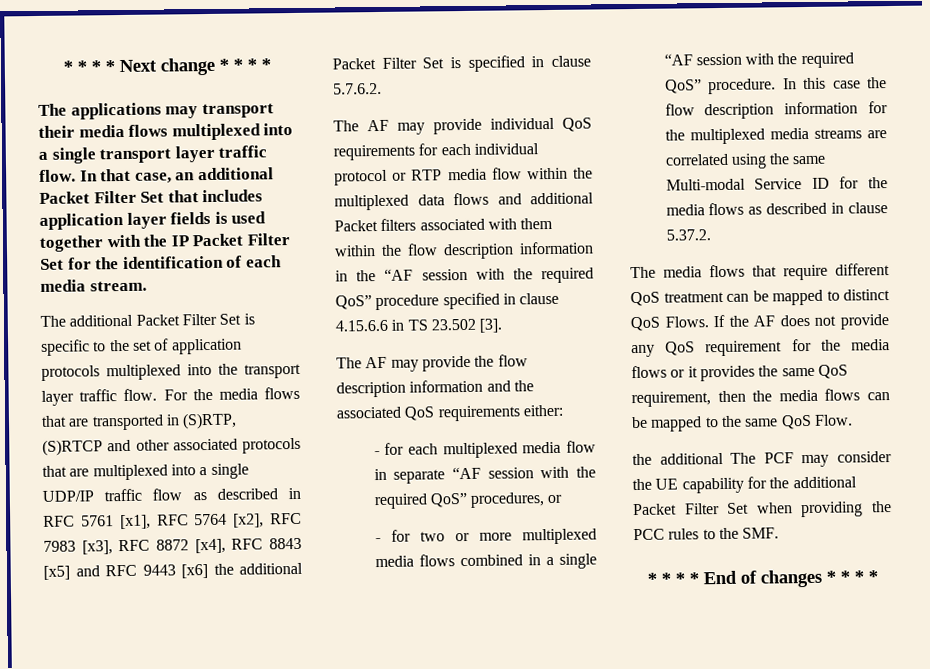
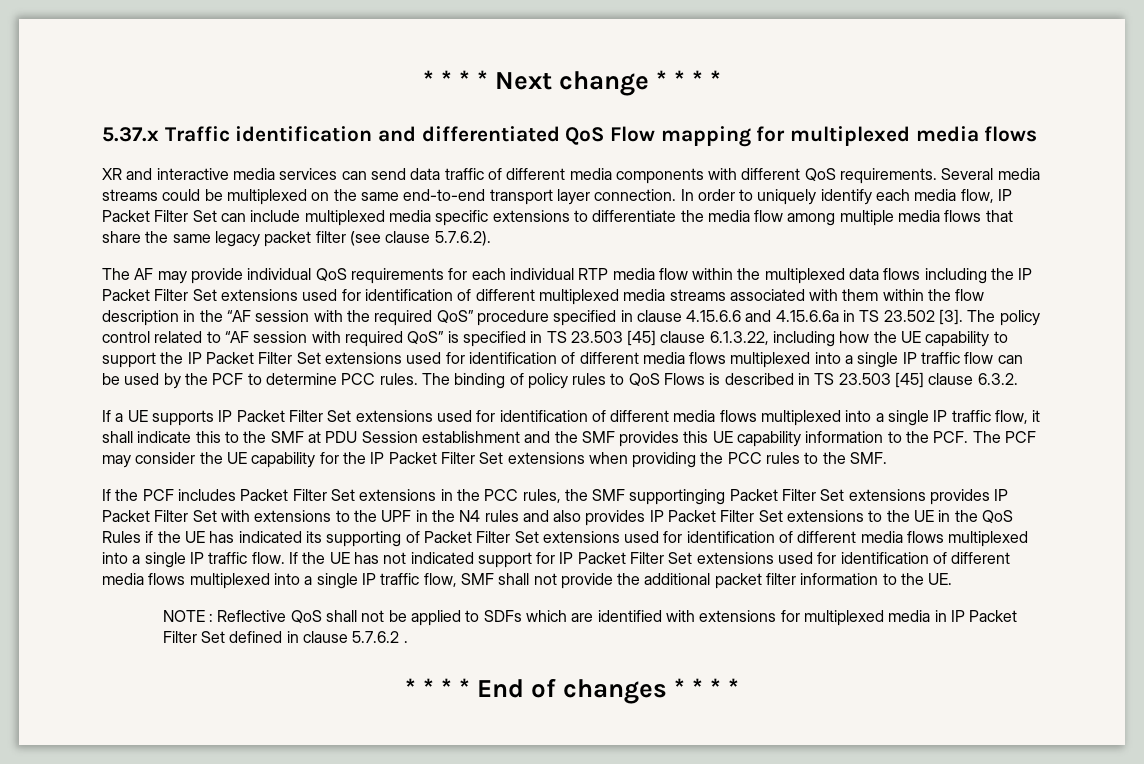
- The applications may transport their media flows multiplexed into a single transport layer traffic flow. In that case, an additional Packet Filter Set that includes application layer fields is used together with the IP Packet Filter Set for the identification of each media stream.
- The additional Packet Filter Set is specific to the set of application protocols multiplexed into the transport layer traffic flow. For the media flows that are transported in (S)RTP, (S)RTCP and other associated protocols that are multiplexed into a single UDP/IP traffic flow as described in RFC 5761 [x1], RFC 5764 [x2], RFC 7983 [x3], RFC 8872 [x4], RFC 8843 [x5] and RFC 9443 [x6] the additional Packet Filter Set is specified in clause 5.7.6.2.
+ 5.37.x Traffic identification and differentiated QoS Flow mapping for multiplexed media flows
+ XR and interactive media services can send data traffic of different media components with different QoS requirements. Several media streams could be multiplexed on the same end-to-end transport layer connection. In order to uniquely identify each media flow, IP Packet Filter Set can include multiplexed media specific extensions to differentiate the media flow among multiple media flows that share the same legacy packet filter (see clause 5.7.6.2).
- The AF may provide individual QoS requirements for each individual protocol or RTP media flow within the multiplexed data flows and additional Packet filters associated with them within the flow description information in the “AF session with the required QoS” procedure specified in clause 4.15.6.6 in TS 23.502 [3].
- The AF may provide the flow description information and the associated QoS requirements either:
- - for each multiplexed media flow in separate “AF session with the required QoS” procedures, or
- - for two or more multiplexed media flows combined in a single “AF session with the required QoS” procedure. In this case the flow description information for the multiplexed media streams are correlated using the same Multi-modal Service ID for the media flows as described in clause 5.37.2.
- The media flows that require different QoS treatment can be mapped to distinct QoS Flows. If the AF does not provide any QoS requirement for the media flows or it provides the same QoS requirement, then the media flows can be mapped to the same QoS Flow.
- the additional The PCF may consider the UE capability for the additional Packet Filter Set when providing the PCC rules to the SMF.
+ The AF may provide individual QoS requirements for each individual RTP media flow within the multiplexed data flows including the IP Packet Filter Set extensions used for identification of different multiplexed media streams associated with them within the flow description in the “AF session with the required QoS” procedure specified in clause 4.15.6.6 and 4.15.6.6a in TS 23.502 [3]. The policy control related to “AF session with required QoS” is specified in TS 23.503 [45] clause 6.1.3.22, including how the UE capability to support the IP Packet Filter Set extensions used for identification of different media flows multiplexed into a single IP traffic flow can be used by the PCF to determine PCC rules. The binding of policy rules to QoS Flows is described in TS 23.503 [45] clause 6.3.2.
+ If a UE supports IP Packet Filter Set extensions used for identification of different media flows multiplexed into a single IP traffic flow, it shall indicate this to the SMF at PDU Session establishment and the SMF provides this UE capability information to the PCF. The PCF may consider the UE capability for the IP Packet Filter Set extensions when providing the PCC rules to the SMF.
+ If the PCF includes Packet Filter Set extensions in the PCC rules, the SMF supportinging Packet Filter Set extensions provides IP Packet Filter Set with extensions to the UPF in the N4 rules and also provides IP Packet Filter Set extensions to the UE in the QoS Rules if the UE has indicated its supporting of Packet Filter Set extensions used for identification of different media flows multiplexed into a single IP traffic flow. If the UE has not indicated support for IP Packet Filter Set extensions used for identification of different media flows multiplexed into a single IP traffic flow, SMF shall not provide the additional packet filter information to the UE.
+ NOTE : Reflective QoS shall not be applied to SDFs which are identified with extensions for multiplexed media in IP Packet Filter Set defined in clause 5.7.6.2 .

